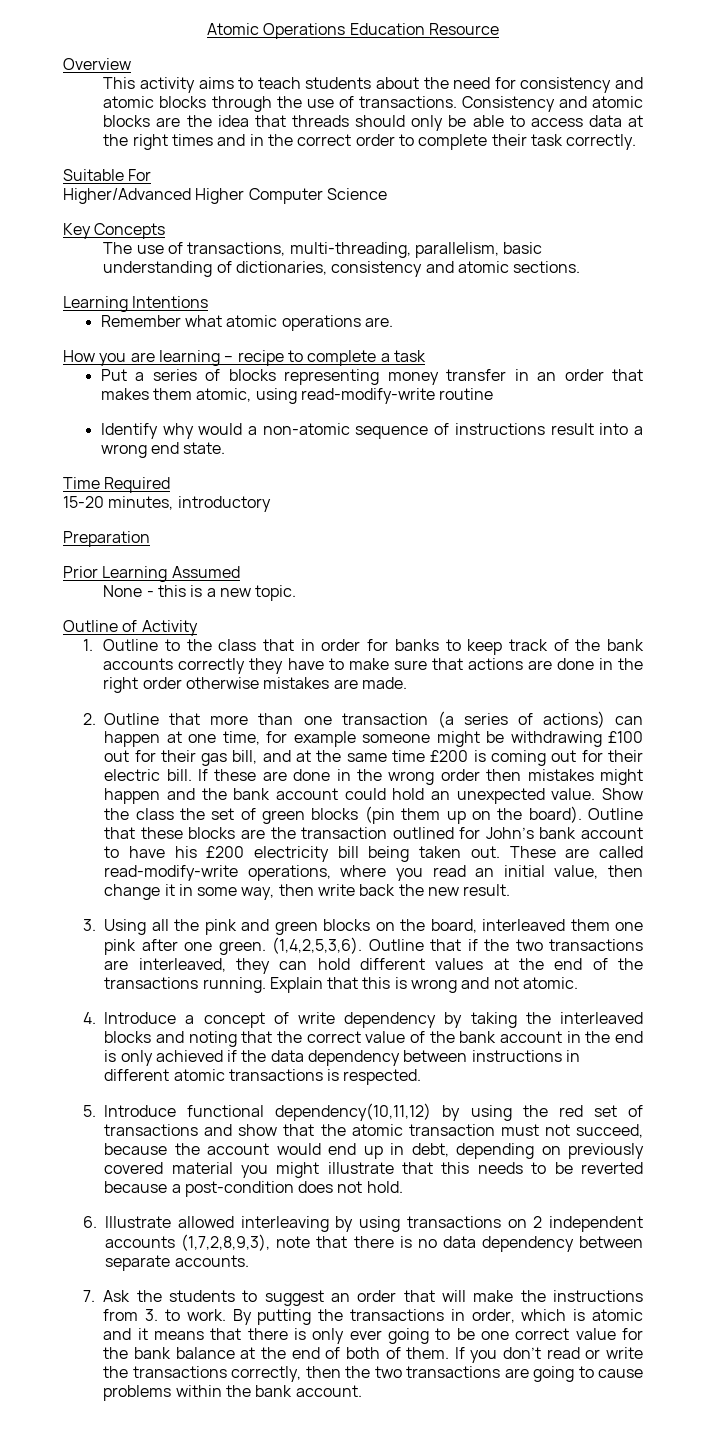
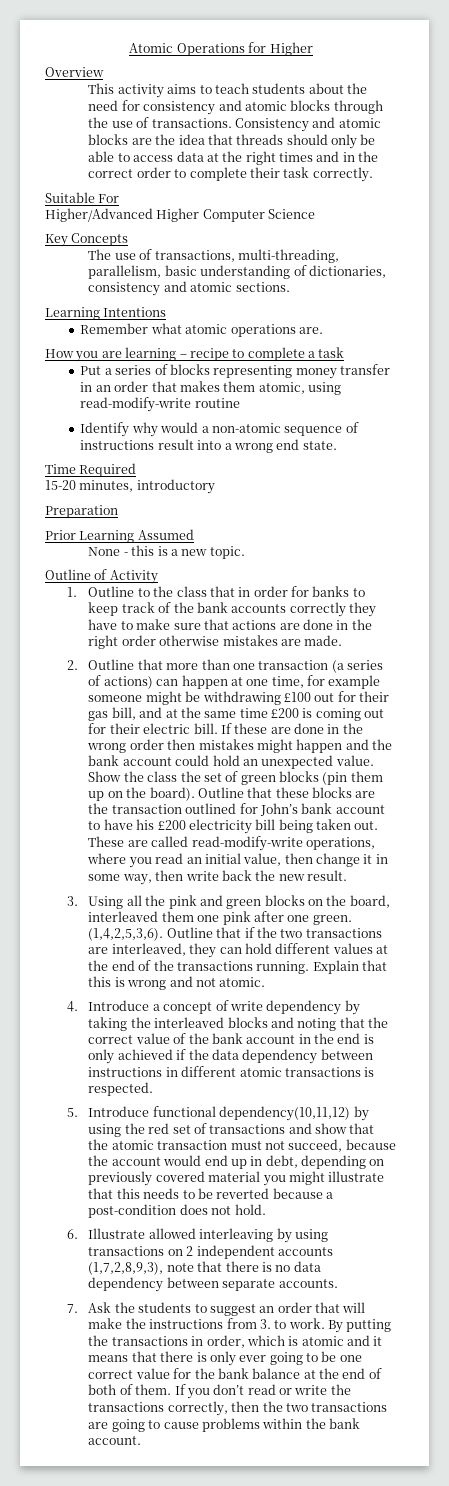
- Atomic Operations Education Resource
+ Atomic Operations for Higher

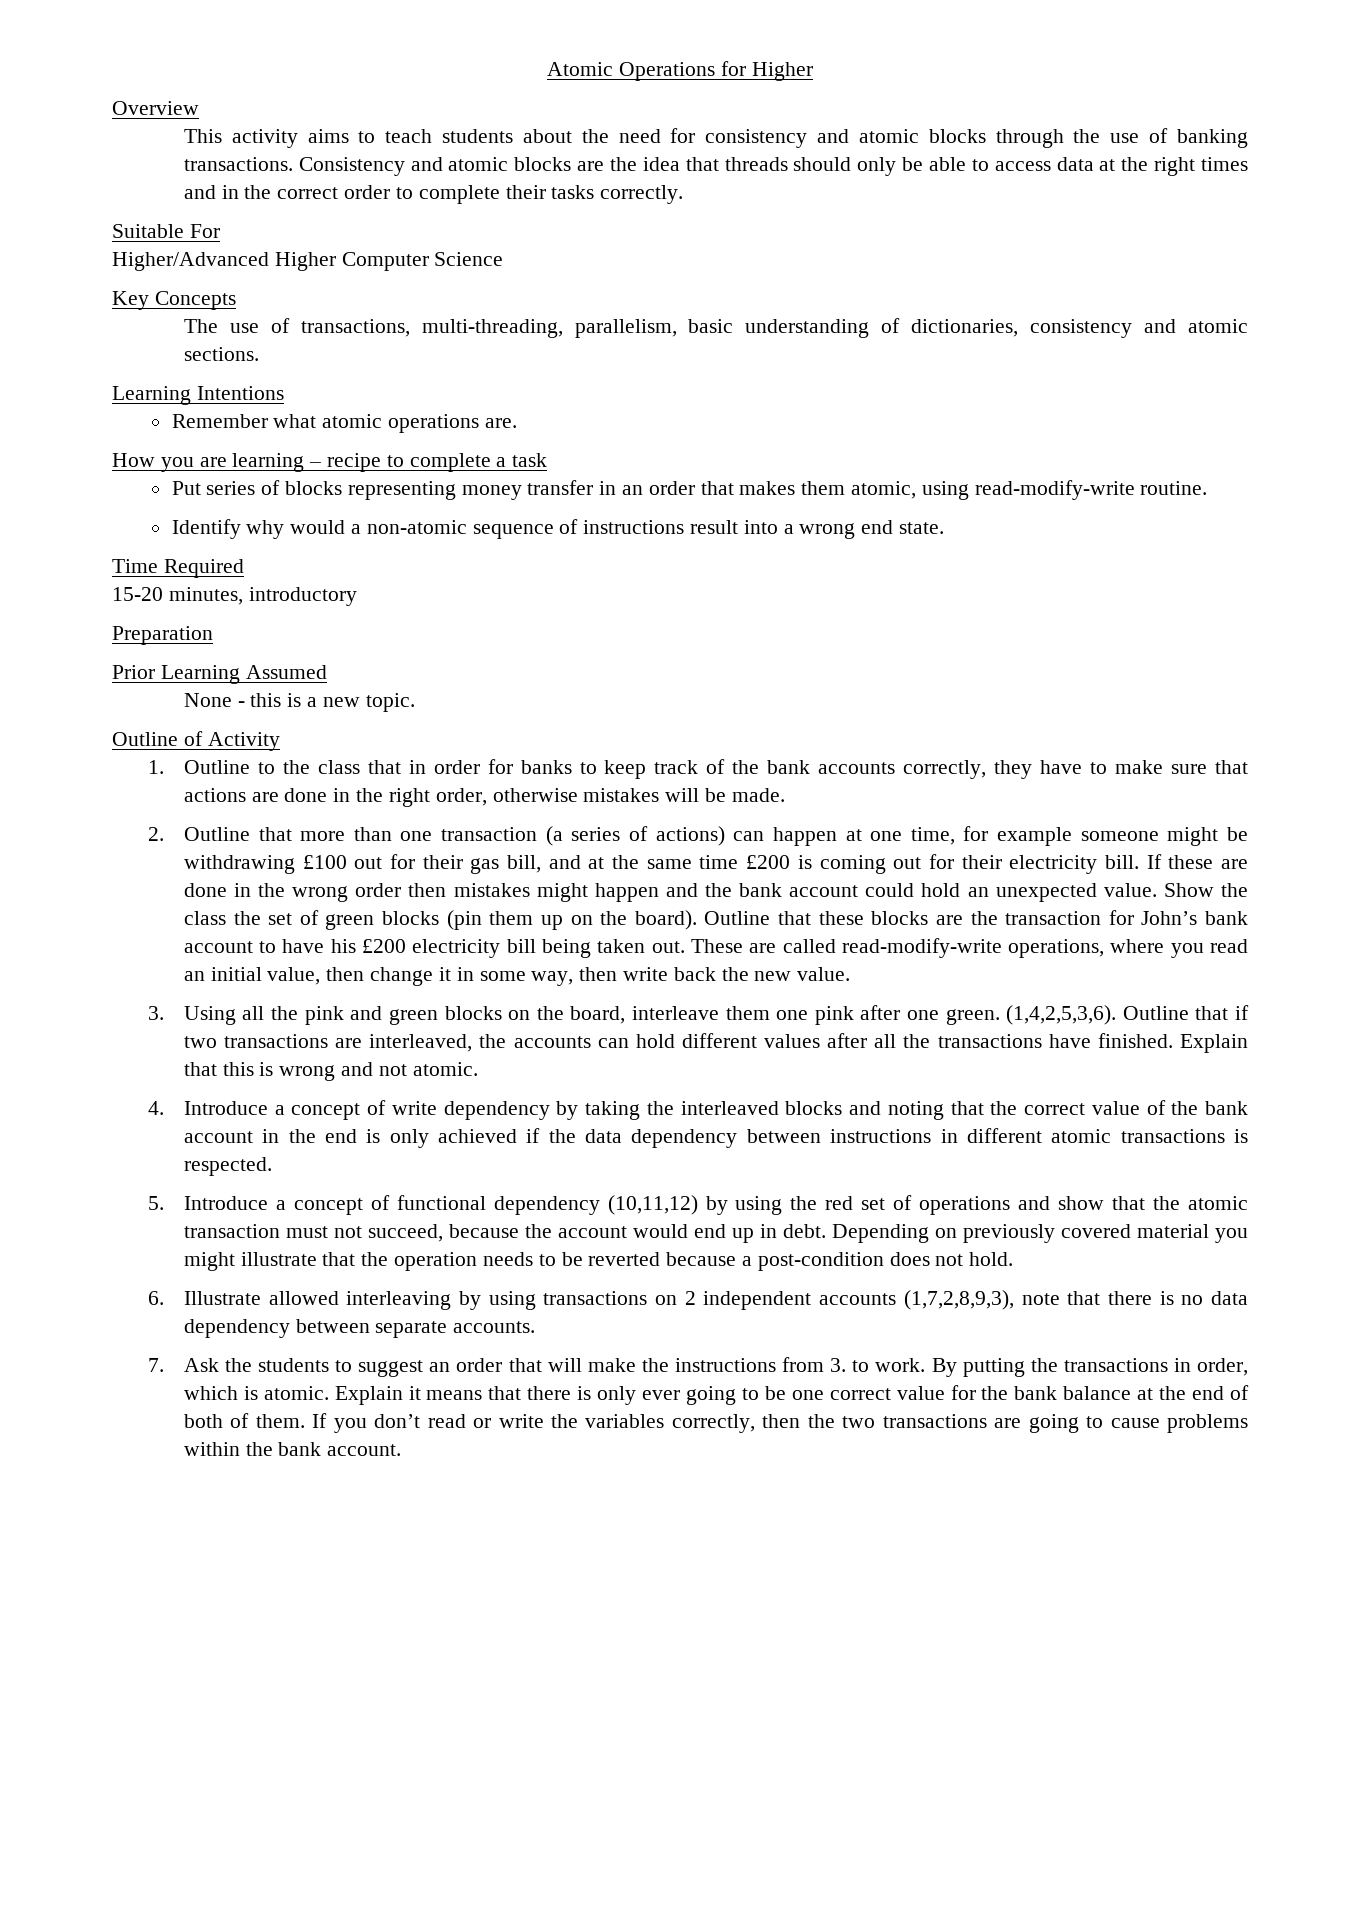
- This activity aims to teach students about the need for consistency and atomic blocks through the use of transactions.
+ This activity aims to teach students about the need for consistency and atomic blocks through the use of banking transactions.
- Consistency and atomic blocks are the idea that threads should only be able to access data at the right times and in the correct order to complete their task correctly.
+ Consistency and atomic blocks are the idea that threads should only be able to access data at the right times and in the correct order to complete their tasks correctly.
- Put a series of blocks representing money transfer in an order that makes them atomic, using read-modify-write routine
+ Put series of blocks representing money transfer in an order that makes them atomic, using read-modify-write routine.
- 1. Outline to the class that in order for banks to keep track of the bank accounts correctly they have to make sure that actions are done in the right order otherwise mistakes are made.
+ 1. Outline to the class that in order for banks to keep track of the bank accounts correctly, they have to make sure that actions are done in the right order, otherwise mistakes will be made.
- 2. Outline that more than one transaction (a series of actions) can happen at one time, for example someone might be withdrawing £100 out for their gas bill, and at the same time £200 is coming out for their electric bill.
+ 2. Outline that more than one transaction (a series of actions) can happen at one time, for example someone might be withdrawing £100 out for their gas bill, and at the same time £200 is coming out for their electricity bill.
- Outline that these blocks are the transaction outlined for John’s bank account to have his £200 electricity bill being taken out.
+ Outline that these blocks are the transaction for John’s bank account to have his £200 electricity bill being taken out.
- These are called read-modify-write operations, where you read an initial value, then change it in some way, then write back the new result.
+ These are called read-modify-write operations, where you read an initial value, then change it in some way, then write back the new value.
- 3. Using all the pink and green blocks on the board, interleaved them one pink after one green.
+ 3. Using all the pink and green blocks on the board, interleave them one pink after one green.
- Outline that if the two transactions are interleaved, they can hold different values at the end of the transactions running.
+ Outline that if two transactions are interleaved, the accounts can hold different values after all the transactions have finished.
- 5. Introduce functional dependency(10,11,12) by using the red set of transactions and show that the atomic transaction must not succeed, because the account would end up in debt, depending on previously covered material you might illustrate that this needs to be reverted because a post-condition does not hold.
+ 5. Introduce a concept of functional dependency (10,11,12) by using the red set of operations and show that the atomic transaction must not succeed, because the account would end up in debt. Depending on previously covered material you might illustrate that the operation needs to be reverted because a post-condition does not hold.
- By putting the transactions in order, which is atomic and it means that there is only ever going to be one correct value for the bank balance at the end of both of them.
+ By putting the transactions in order, which is atomic. Explain it means that there is only ever going to be one correct value for the bank balance at the end of both of them.
- If you don’t read or write the transactions correctly, then the two transactions are going to cause problems within the bank account.
+ If you don’t read or write the variables correctly, then the two transactions are going to cause problems within the bank account.

